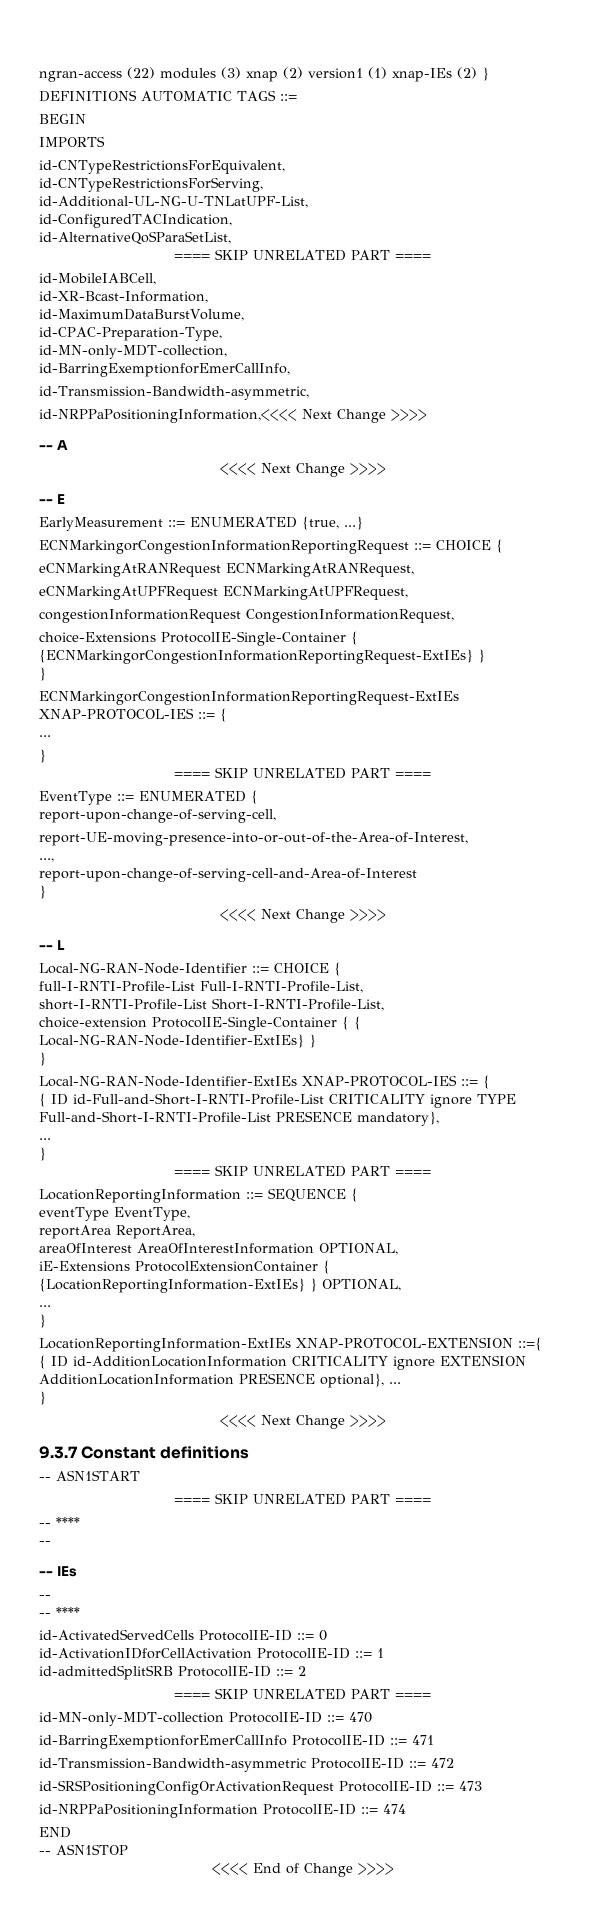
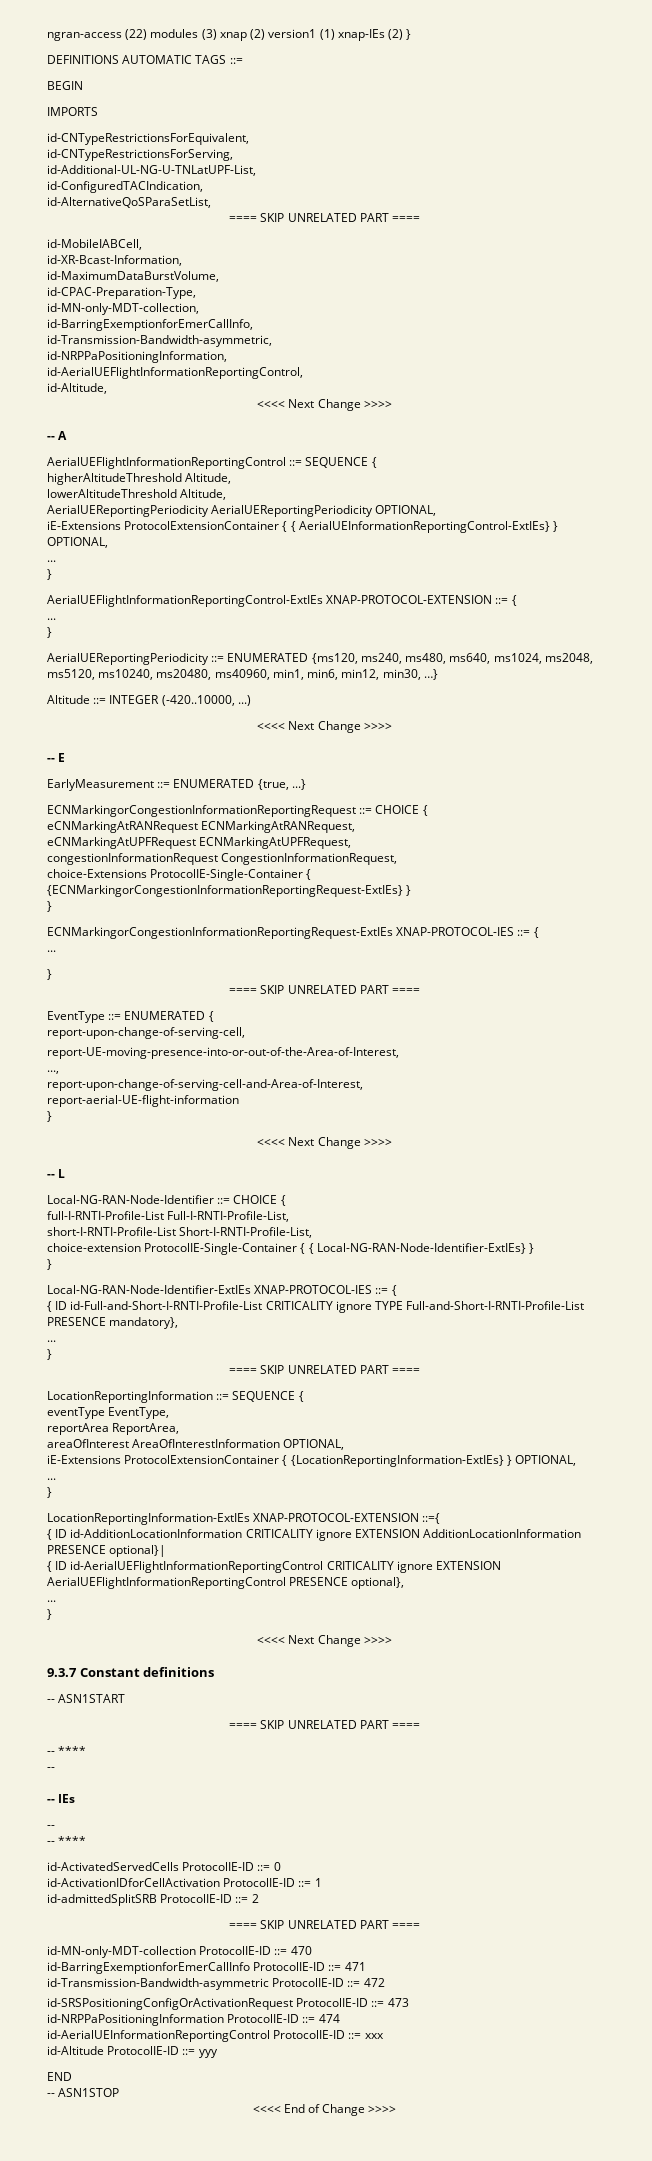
- id-NRPPaPositioningInformation,<<<< Next Change >>>>
+ id-NRPPaPositioningInformation,
+ id-AerialUEFlightInformationReportingControl,
+ id-Altitude,
+ <<<< Next Change >>>>
+ AerialUEFlightInformationReportingControl ::= SEQUENCE {
+ higherAltitudeThreshold Altitude,
+ lowerAltitudeThreshold Altitude,
+ AerialUEReportingPeriodicity AerialUEReportingPeriodicity OPTIONAL,
+ iE-Extensions ProtocolExtensionContainer { { AerialUEInformationReportingControl-ExtIEs} } OPTIONAL,
+ ...
+ }
+ AerialUEFlightInformationReportingControl-ExtIEs XNAP-PROTOCOL-EXTENSION ::= {
+ ...
+ }
+ AerialUEReportingPeriodicity ::= ENUMERATED {ms120, ms240, ms480, ms640, ms1024, ms2048, ms5120, ms10240, ms20480, ms40960, min1, min6, min12, min30, …}
+ Altitude ::= INTEGER (-420..10000, ...)
- report-upon-change-of-serving-cell-and-Area-of-Interest
+ report-upon-change-of-serving-cell-and-Area-of-Interest,
+ report-aerial-UE-flight-information
- { ID id-AdditionLocationInformation CRITICALITY ignore EXTENSION AdditionLocationInformation PRESENCE optional}, ...
+ { ID id-AdditionLocationInformation CRITICALITY ignore EXTENSION AdditionLocationInformation PRESENCE optional}|
+ { ID id-AerialUEFlightInformationReportingControl CRITICALITY ignore EXTENSION AerialUEFlightInformationReportingControl PRESENCE optional},
+ ...
+ id-AerialUEInformationReportingControl ProtocolIE-ID ::= xxx
+ id-Altitude ProtocolIE-ID ::= yyy

